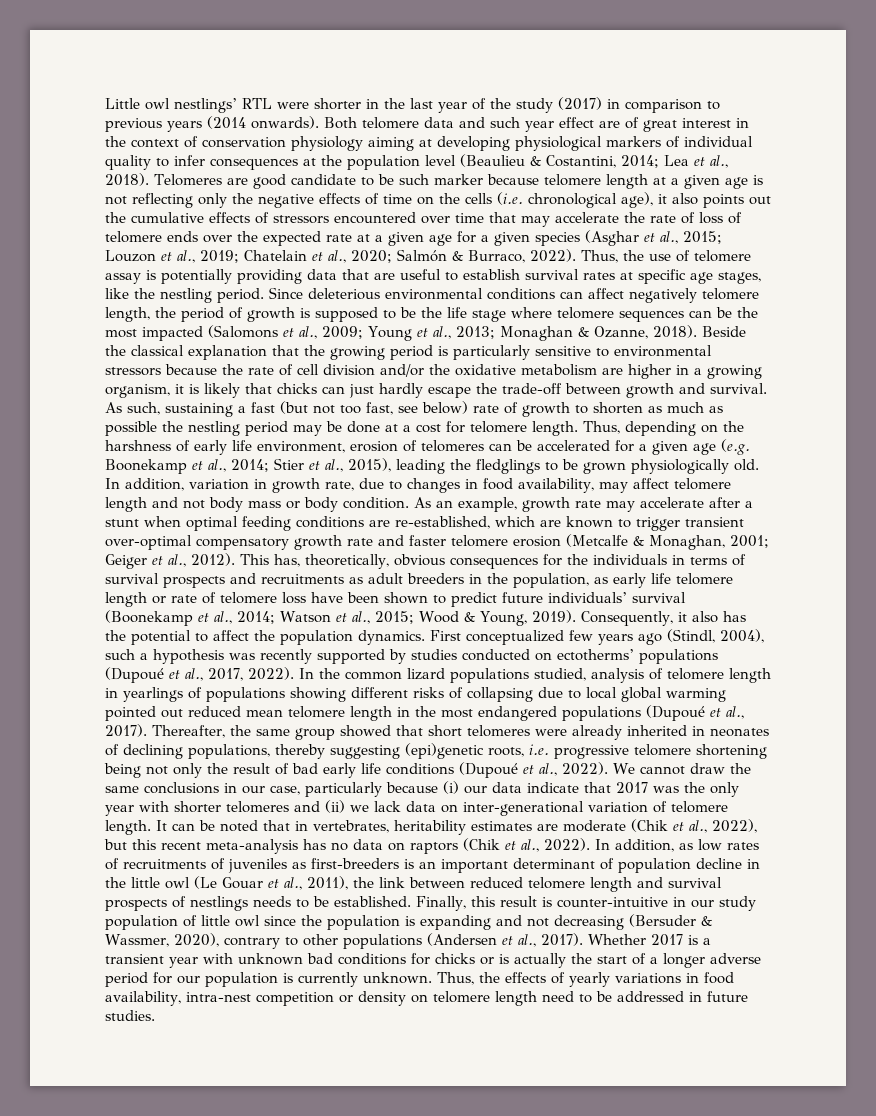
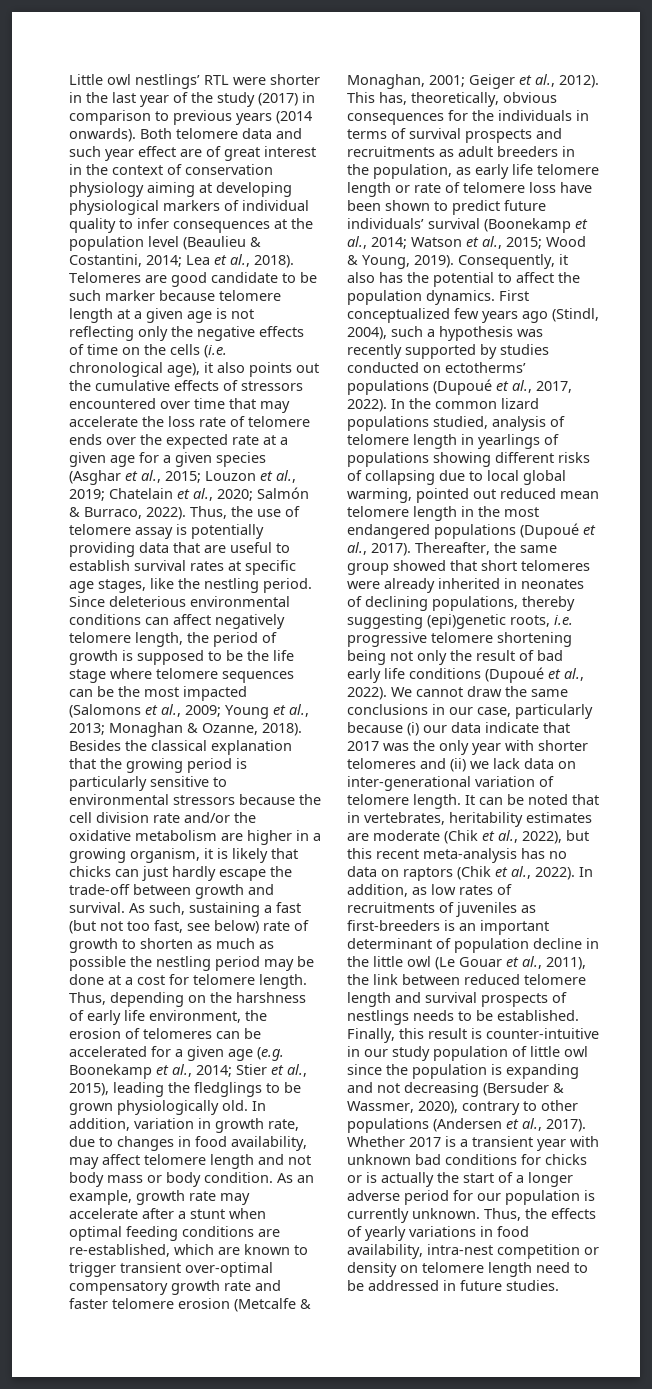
- Telomeres are good candidate to be such marker because telomere length at a given age is not reflecting only the negative effects of time on the cells (i.e. chronological age), it also points out the cumulative effects of stressors encountered over time that may accelerate the rate of loss of telomere ends over the expected rate at a given age for a given species (Asghar et al., 2015;
+ Telomeres are good candidate to be such marker because telomere length at a given age is not reflecting only the negative effects of time on the cells (i.e. chronological age), it also points out the cumulative effects of stressors encountered over time that may accelerate the loss rate of telomere ends over the expected rate at a given age for a given species (Asghar et al., 2015;
- Beside the classical explanation that the growing period is particularly sensitive to environmental stressors because the rate of cell division and/or the oxidative metabolism are higher in a growing organism, it is likely that chicks can just hardly escape the trade-off between growth and survival.
+ Besides the classical explanation that the growing period is particularly sensitive to environmental stressors because the cell division rate and/or the oxidative metabolism are higher in a growing organism, it is likely that chicks can just hardly escape the trade-off between growth and survival.
- Thus, depending on the harshness of early life environment, erosion of telomeres can be accelerated for a given age (e.g. Boonekamp et al., 2014; Stier et al., 2015), leading the fledglings to be grown physiologically old.
+ Thus, depending on the harshness of early life environment, the erosion of telomeres can be accelerated for a given age (e.g. Boonekamp et al., 2014; Stier et al., 2015), leading the fledglings to be grown physiologically old.
- In the common lizard populations studied, analysis of telomere length in yearlings of populations showing different risks of collapsing due to local global warming pointed out reduced mean telomere length in the most endangered populations (Dupoué et al., 2017).
+ In the common lizard populations studied, analysis of telomere length in yearlings of populations showing different risks of collapsing due to local global warming, pointed out reduced mean telomere length in the most endangered populations (Dupoué et al., 2017).

